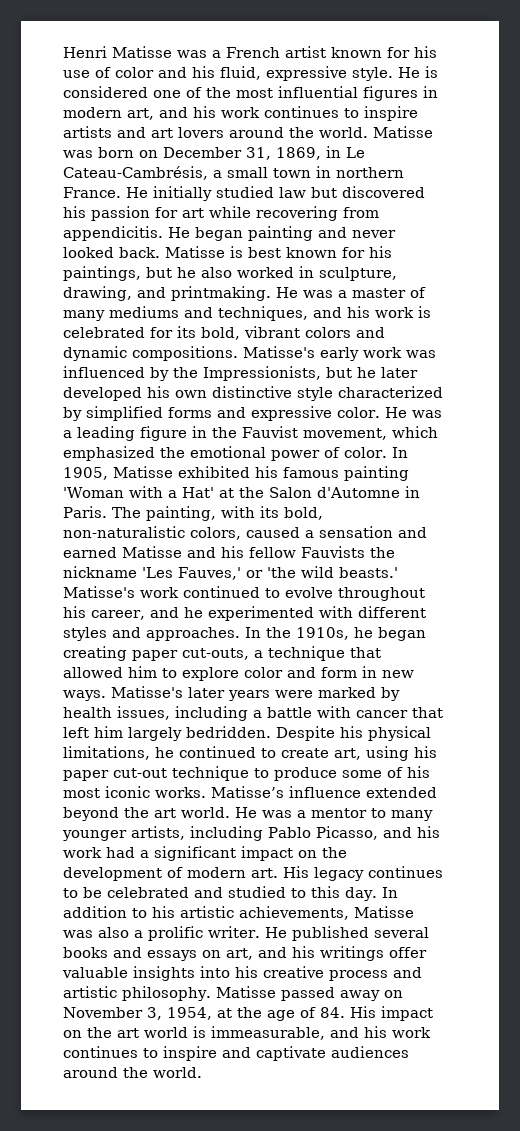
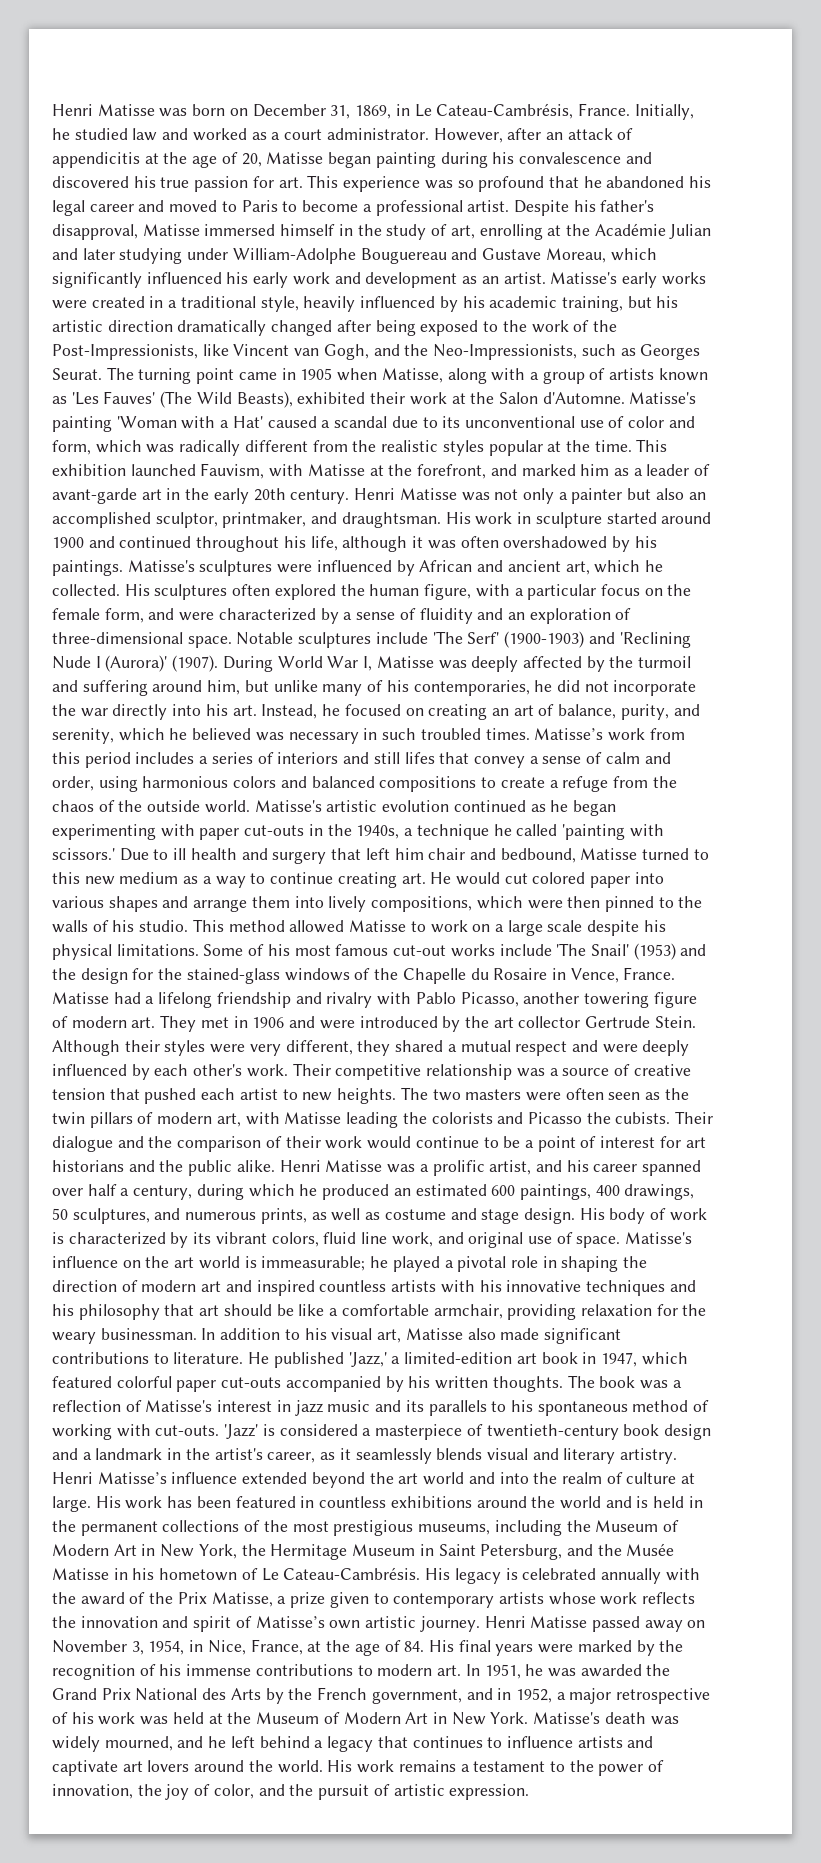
- Henri Matisse was a French artist known for his use of color and his fluid, expressive style. He is considered one of the most influential figures in modern art, and his work continues to inspire artists and art lovers around the world. Matisse was born on December 31, 1869, in Le Cateau-Cambrésis, a small town in northern France. He initially studied law but discovered his passion for art while recovering from appendicitis. He began painting and never looked back. Matisse is best known for his paintings, but he also worked in sculpture, drawing, and printmaking. He was a master of many mediums and techniques, and his work is celebrated for its bold, vibrant colors and dynamic compositions. Matisse's early work was influenced by the Impressionists, but he later developed his own distinctive style characterized by simplified forms and expressive color. He was a leading figure in the Fauvist movement, which emphasized the emotional power of color. In 1905, Matisse exhibited his famous painting 'Woman with a Hat' at the Salon d'Automne in Paris. The painting, with its bold, non-naturalistic colors, caused a sensation and earned Matisse and his fellow Fauvists the nickname 'Les Fauves,' or 'the wild beasts.' Matisse's work continued to evolve throughout his career, and he experimented with different styles and approaches. In the 1910s, he began creating paper cut-outs, a technique that allowed him to explore color and form in new ways. Matisse's later years were marked by health issues, including a battle with cancer that left him largely bedridden. Despite his physical limitations, he continued to create art, using his paper cut-out technique to produce some of his most iconic works. Matisse’s influence extended beyond the art world. He was a mentor to many younger artists, including Pablo Picasso, and his work had a significant impact on the development of modern art. His legacy continues to be celebrated and studied to this day. In addition to his artistic achievements, Matisse was also a prolific writer. He published several books and essays on art, and his writings offer valuable insights into his creative process and artistic philosophy. Matisse passed away on November 3, 1954, at the age of 84. His impact on the art world is immeasurable, and his work continues to inspire and captivate audiences around the world.
+ Henri Matisse was born on December 31, 1869, in Le Cateau-Cambrésis, France. Initially, he studied law and worked as a court administrator. However, after an attack of appendicitis at the age of 20, Matisse began painting during his convalescence and discovered his true passion for art. This experience was so profound that he abandoned his legal career and moved to Paris to become a professional artist. Despite his father's disapproval, Matisse immersed himself in the study of art, enrolling at the Académie Julian and later studying under William-Adolphe Bouguereau and Gustave Moreau, which significantly influenced his early work and development as an artist. Matisse's early works were created in a traditional style, heavily influenced by his academic training, but his artistic direction dramatically changed after being exposed to the work of the Post-Impressionists, like Vincent van Gogh, and the Neo-Impressionists, such as Georges Seurat. The turning point came in 1905 when Matisse, along with a group of artists known as 'Les Fauves' (The Wild Beasts), exhibited their work at the Salon d'Automne. Matisse's painting 'Woman with a Hat' caused a scandal due to its unconventional use of color and form, which was radically different from the realistic styles popular at the time. This exhibition launched Fauvism, with Matisse at the forefront, and marked him as a leader of avant-garde art in the early 20th century. Henri Matisse was not only a painter but also an accomplished sculptor, printmaker, and draughtsman. His work in sculpture started around 1900 and continued throughout his life, although it was often overshadowed by his paintings. Matisse's sculptures were influenced by African and ancient art, which he collected. His sculptures often explored the human figure, with a particular focus on the female form, and were characterized by a sense of fluidity and an exploration of three-dimensional space. Notable sculptures include 'The Serf' (1900-1903) and 'Reclining Nude I (Aurora)' (1907). During World War I, Matisse was deeply affected by the turmoil and suffering around him, but unlike many of his contemporaries, he did not incorporate the war directly into his art. Instead, he focused on creating an art of balance, purity, and serenity, which he believed was necessary in such troubled times. Matisse’s work from this period includes a series of interiors and still lifes that convey a sense of calm and order, using harmonious colors and balanced compositions to create a refuge from the chaos of the outside world. Matisse's artistic evolution continued as he began experimenting with paper cut-outs in the 1940s, a technique he called 'painting with scissors.' Due to ill health and surgery that left him chair and bedbound, Matisse turned to this new medium as a way to continue creating art. He would cut colored paper into various shapes and arrange them into lively compositions, which were then pinned to the walls of his studio. This method allowed Matisse to work on a large scale despite his physical limitations. Some of his most famous cut-out works include 'The Snail' (1953) and the design for the stained-glass windows of the Chapelle du Rosaire in Vence, France. Matisse had a lifelong friendship and rivalry with Pablo Picasso, another towering figure of modern art. They met in 1906 and were introduced by the art collector Gertrude Stein. Although their styles were very different, they shared a mutual respect and were deeply influenced by each other's work. Their competitive relationship was a source of creative tension that pushed each artist to new heights. The two masters were often seen as the twin pillars of modern art, with Matisse leading the colorists and Picasso the cubists. Their dialogue and the comparison of their work would continue to be a point of interest for art historians and the public alike. Henri Matisse was a prolific artist, and his career spanned over half a century, during which he produced an estimated 600 paintings, 400 drawings, 50 sculptures, and numerous prints, as well as costume and stage design. His body of work is characterized by its vibrant colors, fluid line work, and original use of space. Matisse's influence on the art world is immeasurable; he played a pivotal role in shaping the direction of modern art and inspired countless artists with his innovative techniques and his philosophy that art should be like a comfortable armchair, providing relaxation for the weary businessman. In addition to his visual art, Matisse also made significant contributions to literature. He published 'Jazz,' a limited-edition art book in 1947, which featured colorful paper cut-outs accompanied by his written thoughts. The book was a reflection of Matisse's interest in jazz music and its parallels to his spontaneous method of working with cut-outs. 'Jazz' is considered a masterpiece of twentieth-century book design and a landmark in the artist's career, as it seamlessly blends visual and literary artistry. Henri Matisse’s influence extended beyond the art world and into the realm of culture at large. His work has been featured in countless exhibitions around the world and is held in the permanent collections of the most prestigious museums, including the Museum of Modern Art in New York, the Hermitage Museum in Saint Petersburg, and the Musée Matisse in his hometown of Le Cateau-Cambrésis. His legacy is celebrated annually with the award of the Prix Matisse, a prize given to contemporary artists whose work reflects the innovation and spirit of Matisse’s own artistic journey. Henri Matisse passed away on November 3, 1954, in Nice, France, at the age of 84. His final years were marked by the recognition of his immense contributions to modern art. In 1951, he was awarded the Grand Prix National des Arts by the French government, and in 1952, a major retrospective of his work was held at the Museum of Modern Art in New York. Matisse's death was widely mourned, and he left behind a legacy that continues to influence artists and captivate art lovers around the world. His work remains a testament to the power of innovation, the joy of color, and the pursuit of artistic expression.

